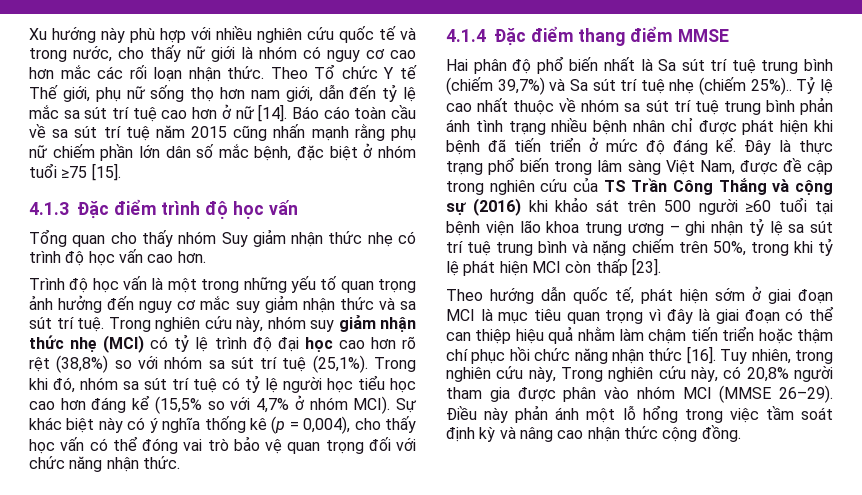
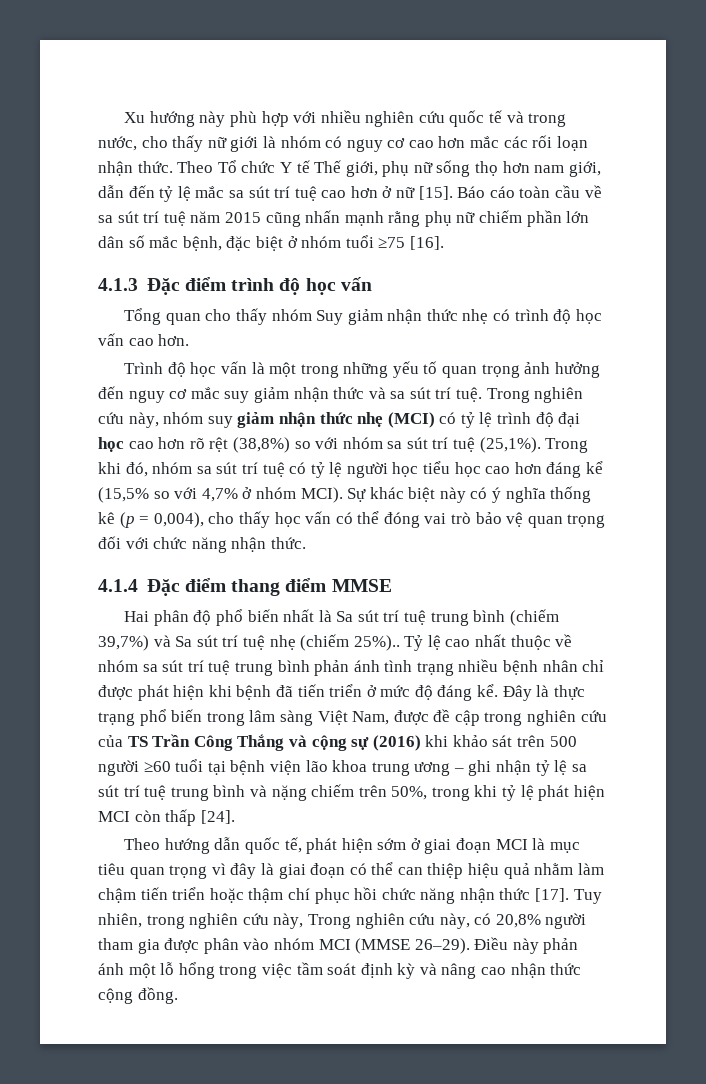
- Theo Tổ chức Y tế Thế giới, phụ nữ sống thọ hơn nam giới, dẫn đến tỷ lệ mắc sa sút trí tuệ cao hơn ở nữ [14].
+ Theo Tổ chức Y tế Thế giới, phụ nữ sống thọ hơn nam giới, dẫn đến tỷ lệ mắc sa sút trí tuệ cao hơn ở nữ [15].
- Báo cáo toàn cầu về sa sút trí tuệ năm 2015 cũng nhấn mạnh rằng phụ nữ chiếm phần lớn dân số mắc bệnh, đặc biệt ở nhóm tuổi ≥75 [15].
+ Báo cáo toàn cầu về sa sút trí tuệ năm 2015 cũng nhấn mạnh rằng phụ nữ chiếm phần lớn dân số mắc bệnh, đặc biệt ở nhóm tuổi ≥75 [16].
- Đây là thực trạng phổ biến trong lâm sàng Việt Nam, được đề cập trong nghiên cứu của TS Trần Công Thắng và cộng sự (2016) khi khảo sát trên 500 người ≥60 tuổi tại bệnh viện lão khoa trung ương – ghi nhận tỷ lệ sa sút trí tuệ trung bình và nặng chiếm trên 50%, trong khi tỷ lệ phát hiện MCI còn thấp [23].
+ Đây là thực trạng phổ biến trong lâm sàng Việt Nam, được đề cập trong nghiên cứu của TS Trần Công Thắng và cộng sự (2016) khi khảo sát trên 500 người ≥60 tuổi tại bệnh viện lão khoa trung ương – ghi nhận tỷ lệ sa sút trí tuệ trung bình và nặng chiếm trên 50%, trong khi tỷ lệ phát hiện MCI còn thấp [24].
- Theo hướng dẫn quốc tế, phát hiện sớm ở giai đoạn MCI là mục tiêu quan trọng vì đây là giai đoạn có thể can thiệp hiệu quả nhằm làm chậm tiến triển hoặc thậm chí phục hồi chức năng nhận thức [16].
+ Theo hướng dẫn quốc tế, phát hiện sớm ở giai đoạn MCI là mục tiêu quan trọng vì đây là giai đoạn có thể can thiệp hiệu quả nhằm làm chậm tiến triển hoặc thậm chí phục hồi chức năng nhận thức [17].

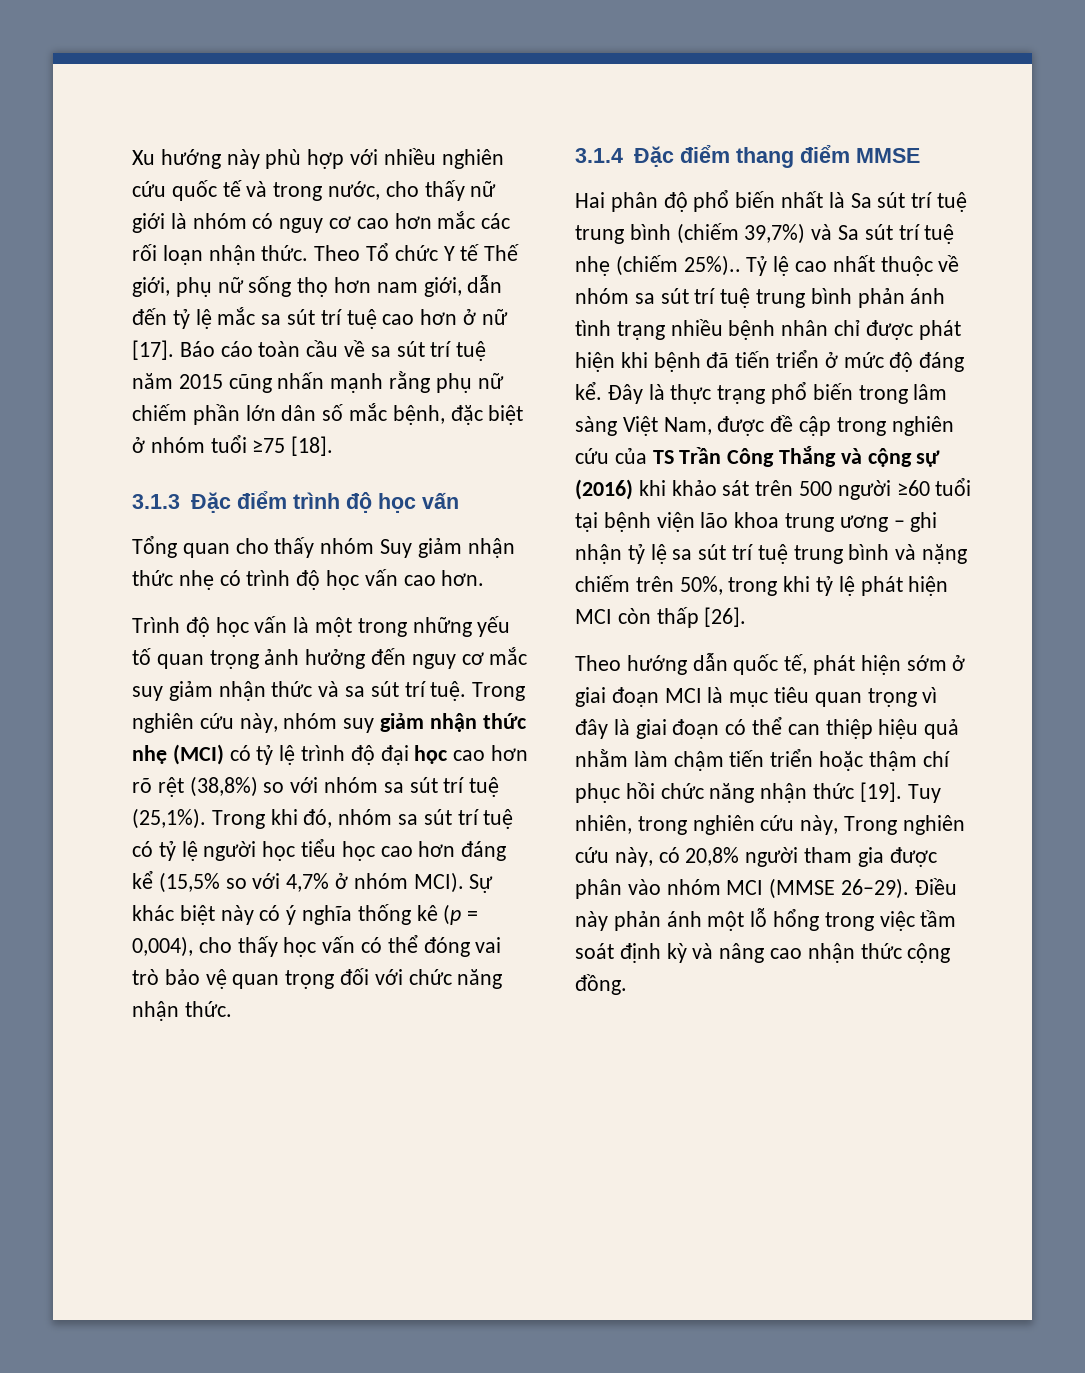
- Theo Tổ chức Y tế Thế giới, phụ nữ sống thọ hơn nam giới, dẫn đến tỷ lệ mắc sa sút trí tuệ cao hơn ở nữ [15].
+ Theo Tổ chức Y tế Thế giới, phụ nữ sống thọ hơn nam giới, dẫn đến tỷ lệ mắc sa sút trí tuệ cao hơn ở nữ [17].
- Báo cáo toàn cầu về sa sút trí tuệ năm 2015 cũng nhấn mạnh rằng phụ nữ chiếm phần lớn dân số mắc bệnh, đặc biệt ở nhóm tuổi ≥75 [16].
- 4.1.3 Đặc điểm trình độ học vấn
+ Báo cáo toàn cầu về sa sút trí tuệ năm 2015 cũng nhấn mạnh rằng phụ nữ chiếm phần lớn dân số mắc bệnh, đặc biệt ở nhóm tuổi ≥75 [18].
+ 3.1.3 Đặc điểm trình độ học vấn
- 4.1.4 Đặc điểm thang điểm MMSE
+ 3.1.4 Đặc điểm thang điểm MMSE
- Đây là thực trạng phổ biến trong lâm sàng Việt Nam, được đề cập trong nghiên cứu của TS Trần Công Thắng và cộng sự (2016) khi khảo sát trên 500 người ≥60 tuổi tại bệnh viện lão khoa trung ương – ghi nhận tỷ lệ sa sút trí tuệ trung bình và nặng chiếm trên 50%, trong khi tỷ lệ phát hiện MCI còn thấp [24].
+ Đây là thực trạng phổ biến trong lâm sàng Việt Nam, được đề cập trong nghiên cứu của TS Trần Công Thắng và cộng sự (2016) khi khảo sát trên 500 người ≥60 tuổi tại bệnh viện lão khoa trung ương – ghi nhận tỷ lệ sa sút trí tuệ trung bình và nặng chiếm trên 50%, trong khi tỷ lệ phát hiện MCI còn thấp [26].
- Theo hướng dẫn quốc tế, phát hiện sớm ở giai đoạn MCI là mục tiêu quan trọng vì đây là giai đoạn có thể can thiệp hiệu quả nhằm làm chậm tiến triển hoặc thậm chí phục hồi chức năng nhận thức [17].
+ Theo hướng dẫn quốc tế, phát hiện sớm ở giai đoạn MCI là mục tiêu quan trọng vì đây là giai đoạn có thể can thiệp hiệu quả nhằm làm chậm tiến triển hoặc thậm chí phục hồi chức năng nhận thức [19].

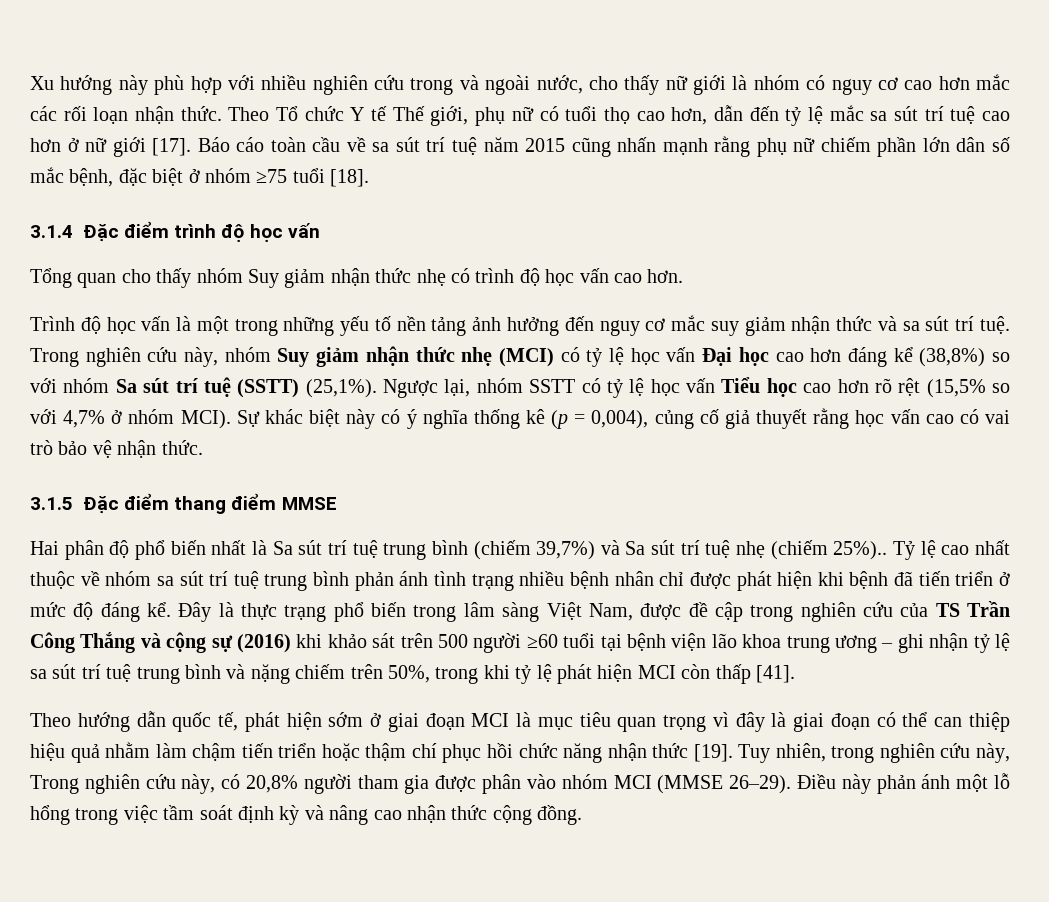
- Xu hướng này phù hợp với nhiều nghiên cứu quốc tế và trong nước, cho thấy nữ giới là nhóm có nguy cơ cao hơn mắc các rối loạn nhận thức.
+ Xu hướng này phù hợp với nhiều nghiên cứu trong và ngoài nước, cho thấy nữ giới là nhóm có nguy cơ cao hơn mắc các rối loạn nhận thức.
- Theo Tổ chức Y tế Thế giới, phụ nữ sống thọ hơn nam giới, dẫn đến tỷ lệ mắc sa sút trí tuệ cao hơn ở nữ [17].
+ Theo Tổ chức Y tế Thế giới, phụ nữ có tuổi thọ cao hơn, dẫn đến tỷ lệ mắc sa sút trí tuệ cao hơn ở nữ giới [17].
- Báo cáo toàn cầu về sa sút trí tuệ năm 2015 cũng nhấn mạnh rằng phụ nữ chiếm phần lớn dân số mắc bệnh, đặc biệt ở nhóm tuổi ≥75 [18].
+ Báo cáo toàn cầu về sa sút trí tuệ năm 2015 cũng nhấn mạnh rằng phụ nữ chiếm phần lớn dân số mắc bệnh, đặc biệt ở nhóm ≥75 tuổi [18].
- 3.1.3 Đặc điểm trình độ học vấn
+ 3.1.4 Đặc điểm trình độ học vấn
- Trình độ học vấn là một trong những yếu tố quan trọng ảnh hưởng đến nguy cơ mắc suy giảm nhận thức và sa sút trí tuệ.
+ Trình độ học vấn là một trong những yếu tố nền tảng ảnh hưởng đến nguy cơ mắc suy giảm nhận thức và sa sút trí tuệ.
- Trong nghiên cứu này, nhóm suy giảm nhận thức nhẹ (MCI) có tỷ lệ trình độ đại học cao hơn rõ rệt (38,8%) so với nhóm sa sút trí tuệ (25,1%). Trong khi đó, nhóm sa sút trí tuệ có tỷ lệ người học tiểu học cao hơn đáng kể (15,5% so với 4,7% ở nhóm MCI).
+ Trong nghiên cứu này, nhóm Suy giảm nhận thức nhẹ (MCI) có tỷ lệ học vấn Đại học cao hơn đáng kể (38,8%) so với nhóm Sa sút trí tuệ (SSTT) (25,1%). Ngược lại, nhóm SSTT có tỷ lệ học vấn Tiểu học cao hơn rõ rệt (15,5% so với 4,7% ở nhóm MCI).
- Sự khác biệt này có ý nghĩa thống kê (p = 0,004), cho thấy học vấn có thể đóng vai trò bảo vệ quan trọng đối với chức năng nhận thức.
+ Sự khác biệt này có ý nghĩa thống kê (p = 0,004), củng cố giả thuyết rằng học vấn cao có vai trò bảo vệ nhận thức.
- 3.1.4 Đặc điểm thang điểm MMSE
+ 3.1.5 Đặc điểm thang điểm MMSE
- Đây là thực trạng phổ biến trong lâm sàng Việt Nam, được đề cập trong nghiên cứu của TS Trần Công Thắng và cộng sự (2016) khi khảo sát trên 500 người ≥60 tuổi tại bệnh viện lão khoa trung ương – ghi nhận tỷ lệ sa sút trí tuệ trung bình và nặng chiếm trên 50%, trong khi tỷ lệ phát hiện MCI còn thấp [26].
+ Đây là thực trạng phổ biến trong lâm sàng Việt Nam, được đề cập trong nghiên cứu của TS Trần Công Thắng và cộng sự (2016) khi khảo sát trên 500 người ≥60 tuổi tại bệnh viện lão khoa trung ương – ghi nhận tỷ lệ sa sút trí tuệ trung bình và nặng chiếm trên 50%, trong khi tỷ lệ phát hiện MCI còn thấp [41].

